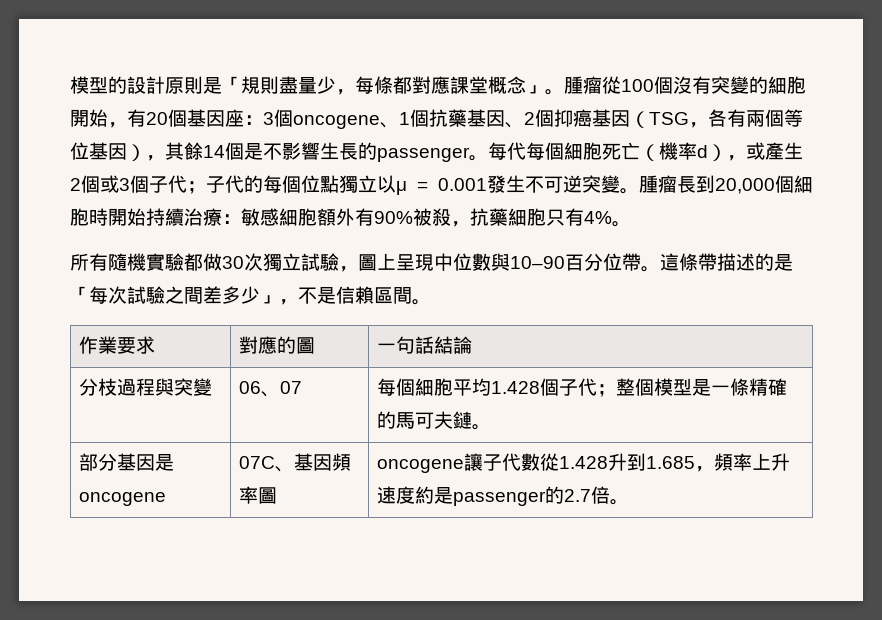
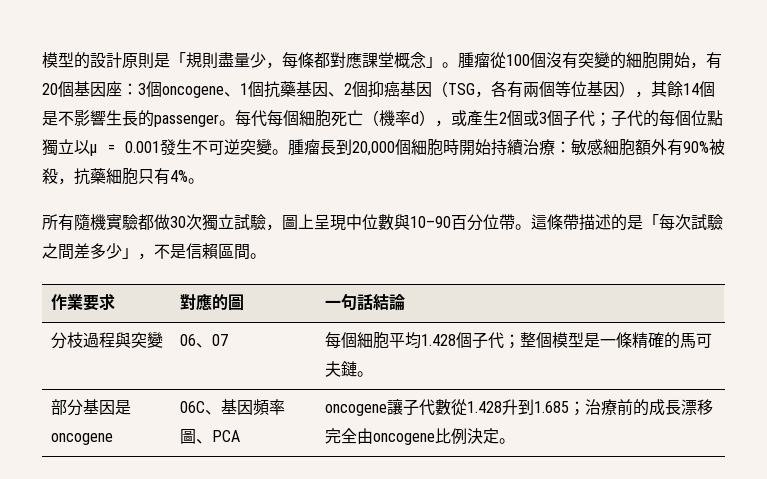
- 部分基因是oncogene | 07C、基因頻率圖 | oncogene讓子代數從1.428升到1.685，頻率上升速度約是passenger的2.7倍。
+ 部分基因是oncogene | 06C、基因頻率圖、PCA | oncogene讓子代數從1.428升到1.685；治療前的成長漂移完全由oncogene比例決定。

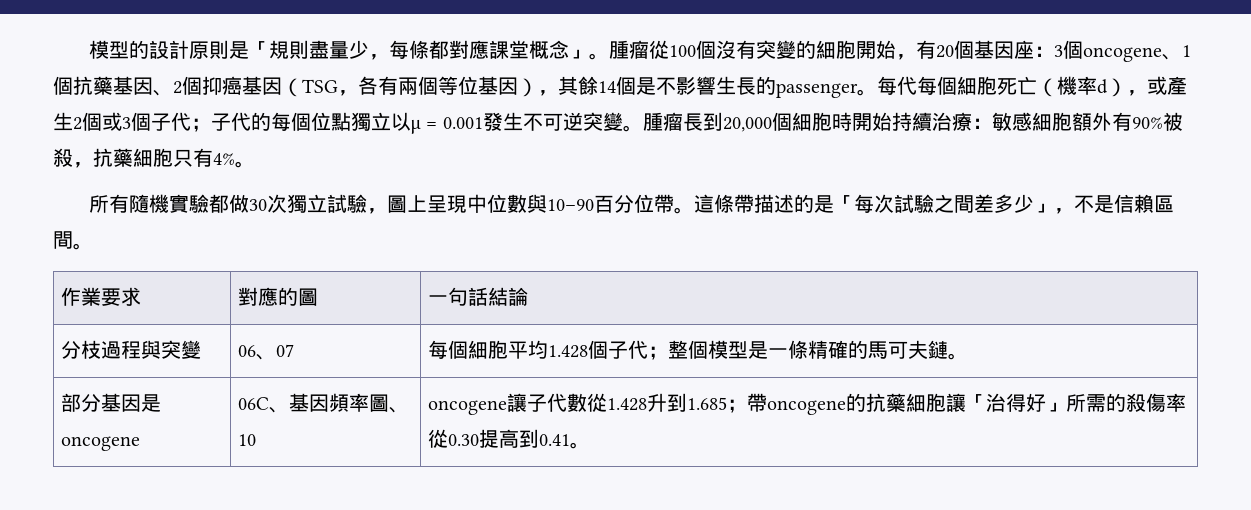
- 部分基因是oncogene | 06C、基因頻率圖、PCA | oncogene讓子代數從1.428升到1.685；治療前的成長漂移完全由oncogene比例決定。
+ 部分基因是oncogene | 06C、基因頻率圖、10 | oncogene讓子代數從1.428升到1.685；帶oncogene的抗藥細胞讓「治得好」所需的殺傷率從0.30提高到0.41。

